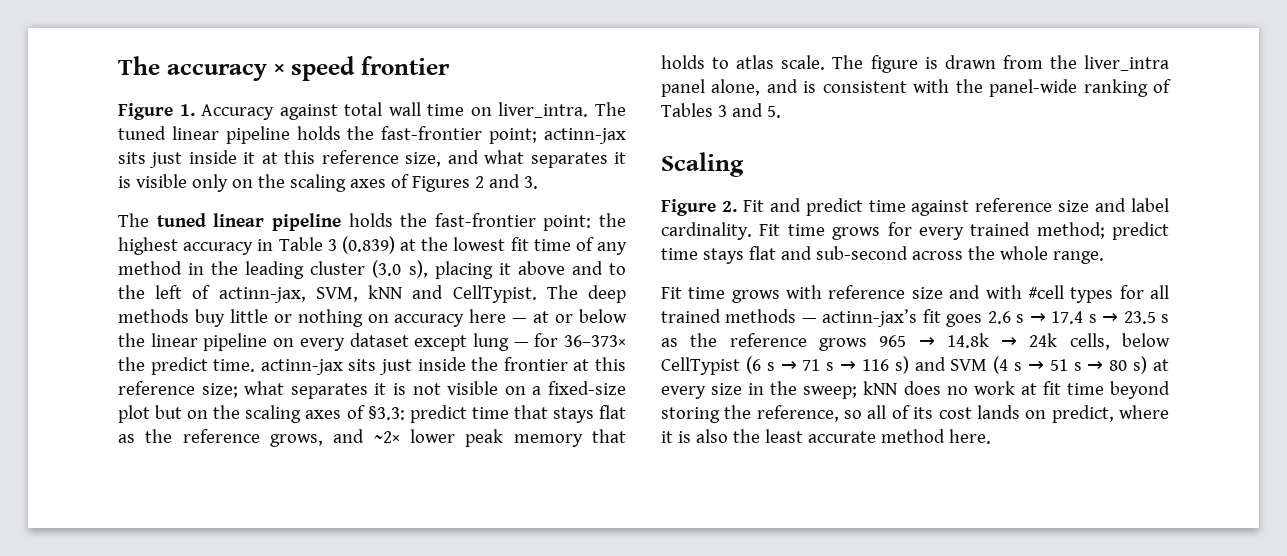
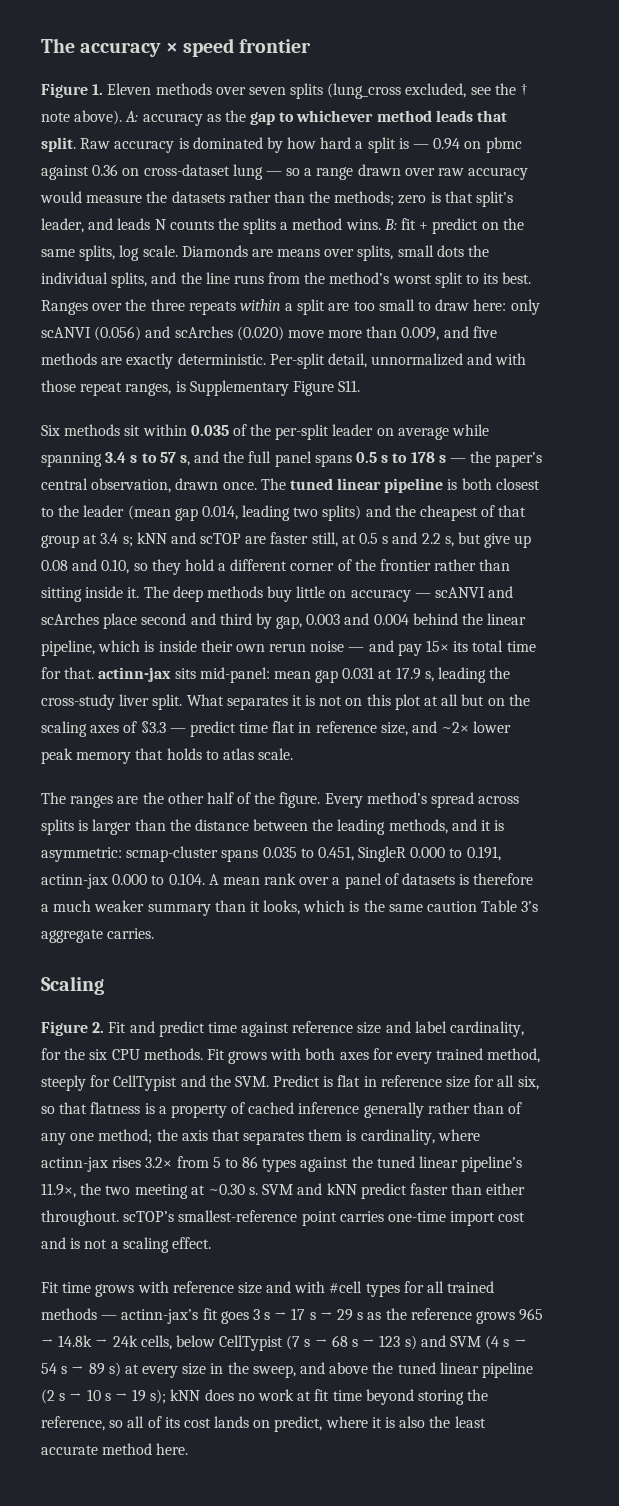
- Figure 1. Accuracy against total wall time on liver_intra. The tuned linear pipeline holds the fast-frontier point; actinn-jax sits just inside it at this reference size, and what separates it is visible only on the scaling axes of Figures 2 and 3.
- The tuned linear pipeline holds the fast-frontier point: the highest accuracy in Table 3 (0.839) at the lowest fit time of any method in the leading cluster (3.0 s), placing it above and to the left of actinn-jax, SVM, kNN and CellTypist.
+ Figure 1. Eleven methods over seven splits (lung_cross excluded, see the † note above). A: accuracy as the gap to whichever method leads that split. Raw accuracy is dominated by how hard a split is — 0.94 on pbmc against 0.36 on cross-dataset lung — so a range drawn over raw accuracy would measure the datasets rather than the methods; zero is that split’s leader, and leads N counts the splits a method wins. B: fit + predict on the same splits, log scale. Diamonds are means over splits, small dots the individual splits, and the line runs from the method’s worst split to its best. Ranges over the three repeats within a split are too small to draw here: only scANVI (0.056) and scArches (0.020) move more than 0.009, and five methods are exactly deterministic. Per-split detail, unnormalized and with those repeat ranges, is Supplementary Figure S11.
+ Six methods sit within 0.035 of the per-split leader on average while spanning 3.4 s to 57 s, and the full panel spans 0.5 s to 178 s — the paper’s central observation, drawn once. The tuned linear pipeline is both closest to the leader (mean gap 0.014, leading two splits) and the cheapest of that group at 3.4 s; kNN and scTOP are faster still, at 0.5 s and 2.2 s, but give up 0.08 and 0.10, so they hold a different corner of the frontier rather than sitting inside it.
- The deep methods buy little or nothing on accuracy here — at or below the linear pipeline on every dataset except lung — for 36–373× the predict time. actinn-jax sits just inside the frontier at this reference size; what separates it is not visible on a fixed-size plot but on the scaling axes of §3.3: predict time that stays flat as the reference grows, and ~2× lower peak memory that holds to atlas scale. The figure is drawn from the liver_intra panel alone, and is consistent with the panel-wide ranking of Tables 3 and 5.
+ The deep methods buy little on accuracy — scANVI and scArches place second and third by gap, 0.003 and 0.004 behind the linear pipeline, which is inside their own rerun noise — and pay 15× its total time for that. actinn-jax sits mid-panel: mean gap 0.031 at 17.9 s, leading the cross-study liver split. What separates it is not on this plot at all but on the scaling axes of §3.3 — predict time flat in reference size, and ~2× lower peak memory that holds to atlas scale.
+ The ranges are the other half of the figure. Every method’s spread across splits is larger than the distance between the leading methods, and it is asymmetric: scmap-cluster spans 0.035 to 0.451, SingleR 0.000 to 0.191, actinn-jax 0.000 to 0.104. A mean rank over a panel of datasets is therefore a much weaker summary than it looks, which is the same caution Table 3’s aggregate carries.
- Figure 2. Fit and predict time against reference size and label cardinality. Fit time grows for every trained method; predict time stays flat and sub-second across the whole range.
+ Figure 2. Fit and predict time against reference size and label cardinality, for the six CPU methods. Fit grows with both axes for every trained method, steeply for CellTypist and the SVM. Predict is flat in reference size for all six, so that flatness is a property of cached inference generally rather than of any one method; the axis that separates them is cardinality, where actinn-jax rises 3.2× from 5 to 86 types against the tuned linear pipeline’s 11.9×, the two meeting at ~0.30 s. SVM and kNN predict faster than either throughout. scTOP’s smallest-reference point carries one-time import cost and is not a scaling effect.
- Fit time grows with reference size and with #cell types for all trained methods — actinn-jax’s fit goes 2.6 s → 17.4 s → 23.5 s as the reference grows 965 → 14.8k → 24k cells, below CellTypist (6 s → 71 s → 116 s) and SVM (4 s → 51 s → 80 s) at every size in the sweep;
+ Fit time grows with reference size and with #cell types for all trained methods — actinn-jax’s fit goes 3 s → 17 s → 29 s as the reference grows 965 → 14.8k → 24k cells, below CellTypist (7 s → 68 s → 123 s) and SVM (4 s → 54 s → 89 s) at every size in the sweep, and above the tuned linear pipeline (2 s → 10 s → 19 s);

